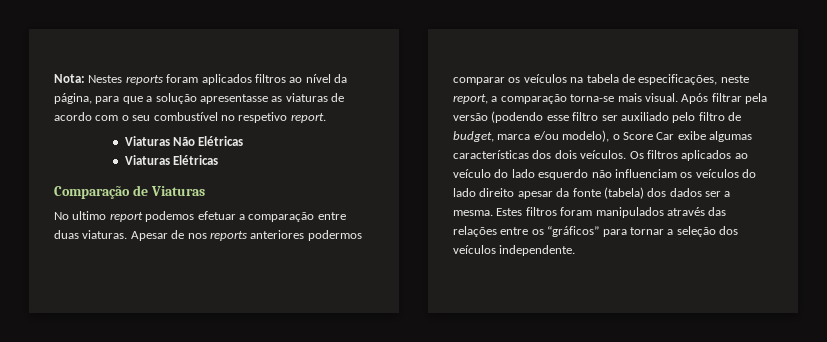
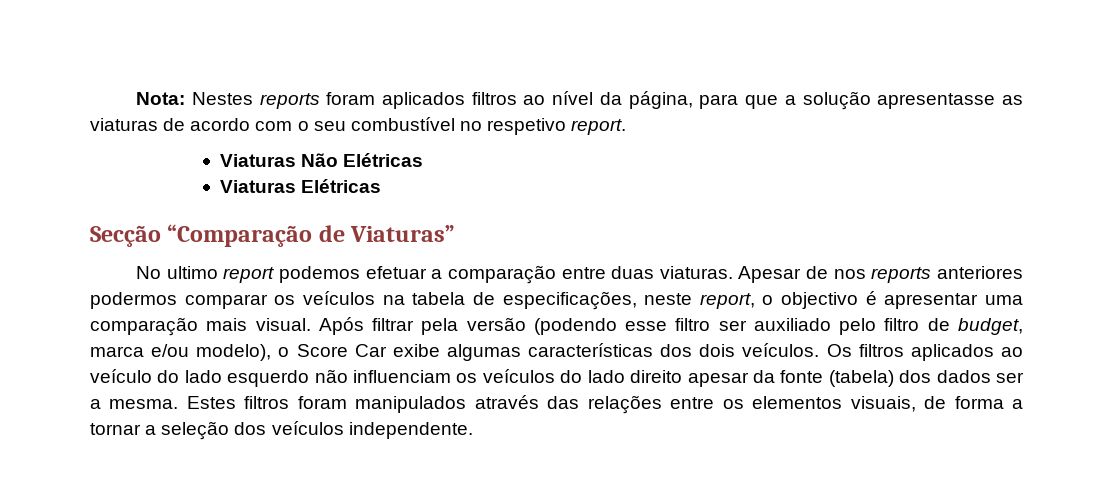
- Comparação de Viaturas
+ Secção “Comparação de Viaturas”
- Apesar de nos reports anteriores podermos comparar os veículos na tabela de especificações, neste report, a comparação torna-se mais visual.
+ Apesar de nos reports anteriores podermos comparar os veículos na tabela de especificações, neste report, o objectivo é apresentar uma comparação mais visual.
- Estes filtros foram manipulados através das relações entre os “gráficos” para tornar a seleção dos veículos independente.
+ Estes filtros foram manipulados através das relações entre os elementos visuais, de forma a tornar a seleção dos veículos independente.

